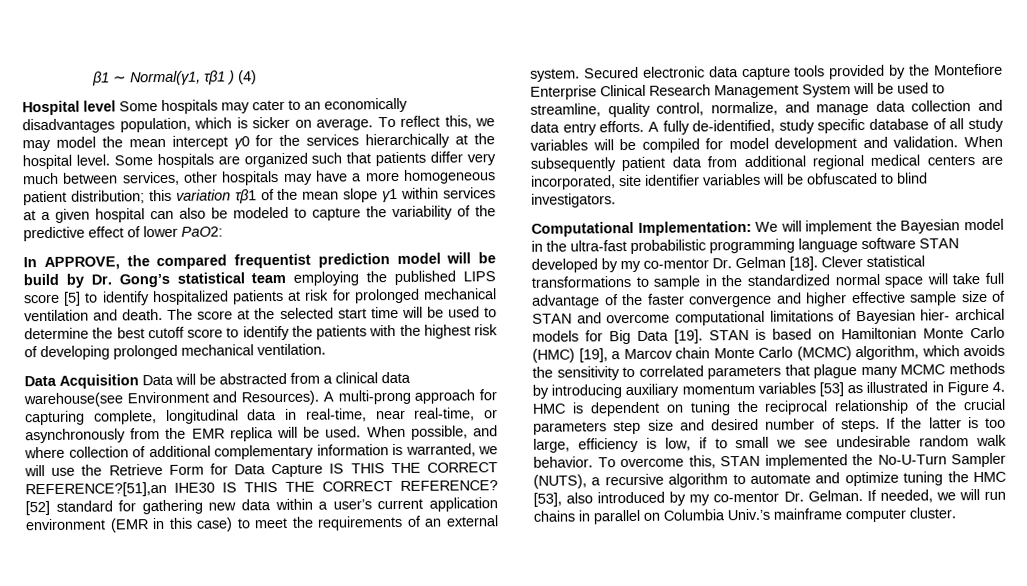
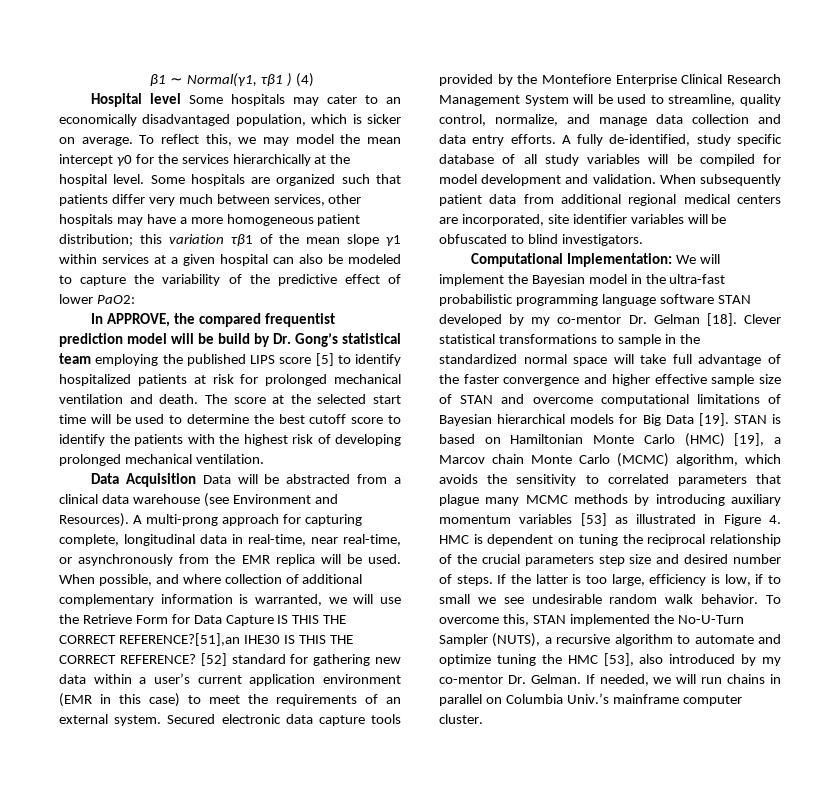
- Hospital level Some hospitals may cater to an economically disadvantages population, which is sicker on average.
+ Hospital level Some hospitals may cater to an economically disadvantaged population, which is sicker on average.
- Data Acquisition Data will be abstracted from a clinical data warehouse(see Environment and Resources).
+ Data Acquisition Data will be abstracted from a clinical data warehouse (see Environment and Resources).
- Clever statistical transformations to sample in the standardized normal space will take full advantage of the faster convergence and higher effective sample size of STAN and overcome computational limitations of Bayesian hier- archical models for Big Data [19].
+ Clever statistical transformations to sample in the standardized normal space will take full advantage of the faster convergence and higher effective sample size of STAN and overcome computational limitations of Bayesian hierarchical models for Big Data [19].

